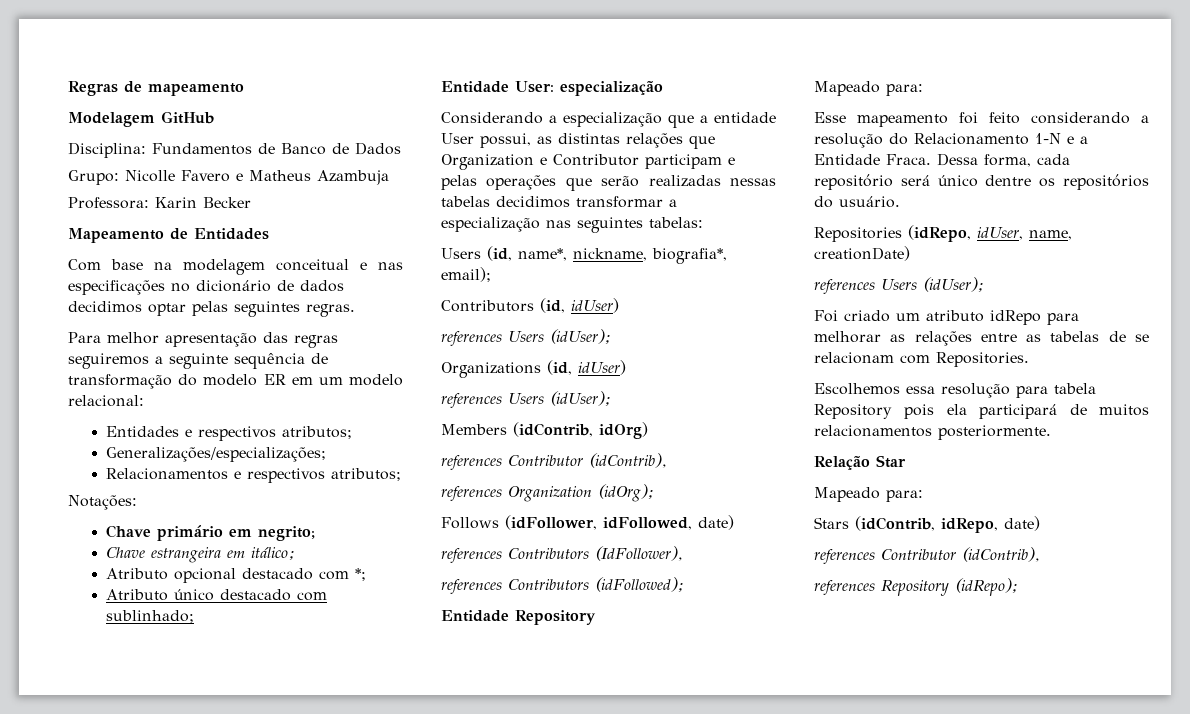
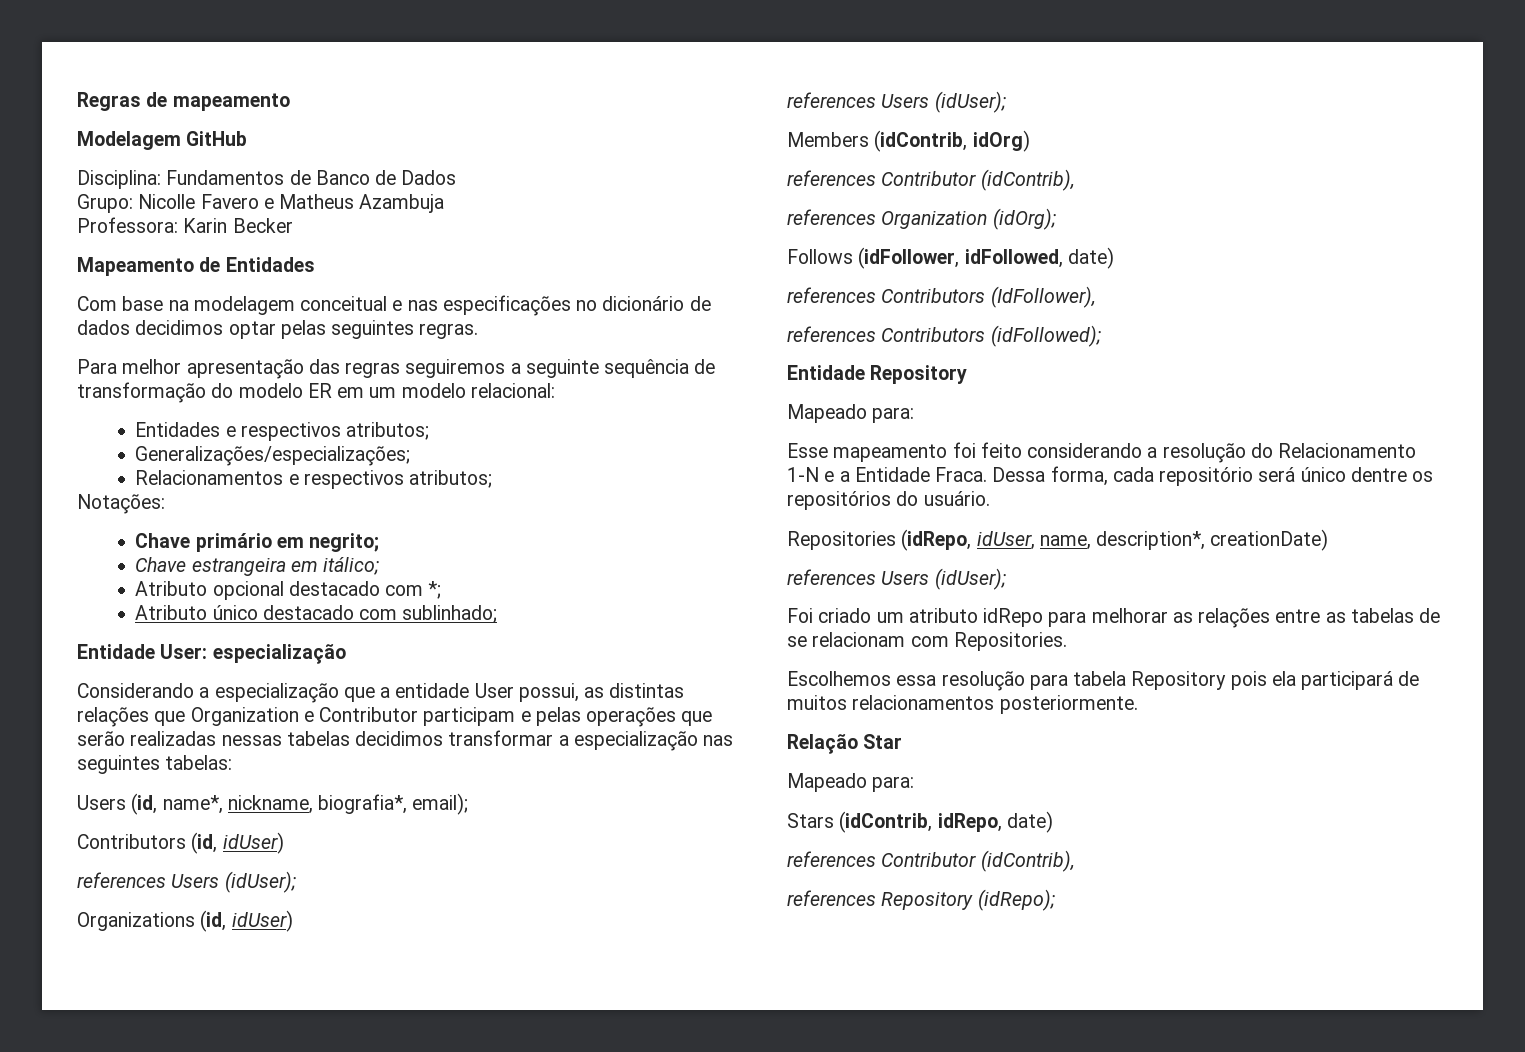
- Repositories (idRepo, idUser, name, creationDate)
+ Repositories (idRepo, idUser, name, description*, creationDate)

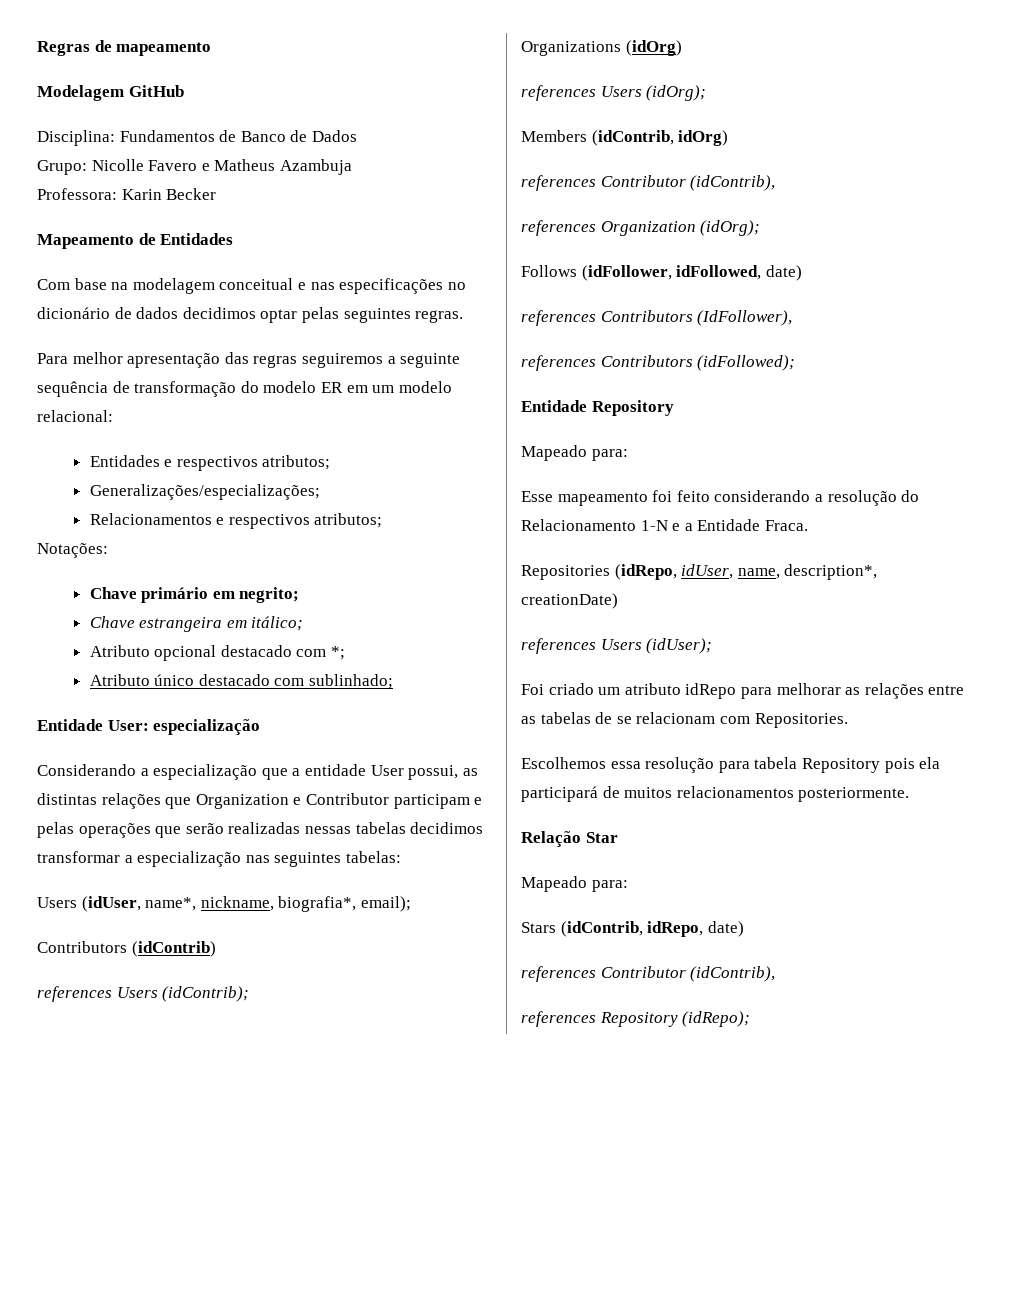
- Users (id, name*, nickname, biografia*, email);
+ Users (idUser, name*, nickname, biografia*, email);
- Contributors (id, idUser)
- references Users (idUser);
+ Contributors (idContrib)
+ references Users (idContrib);
- Organizations (id, idUser)
- references Users (idUser);
+ Organizations (idOrg)
+ references Users (idOrg);
- Dessa forma, cada repositório será único dentre os repositórios do usuário.

